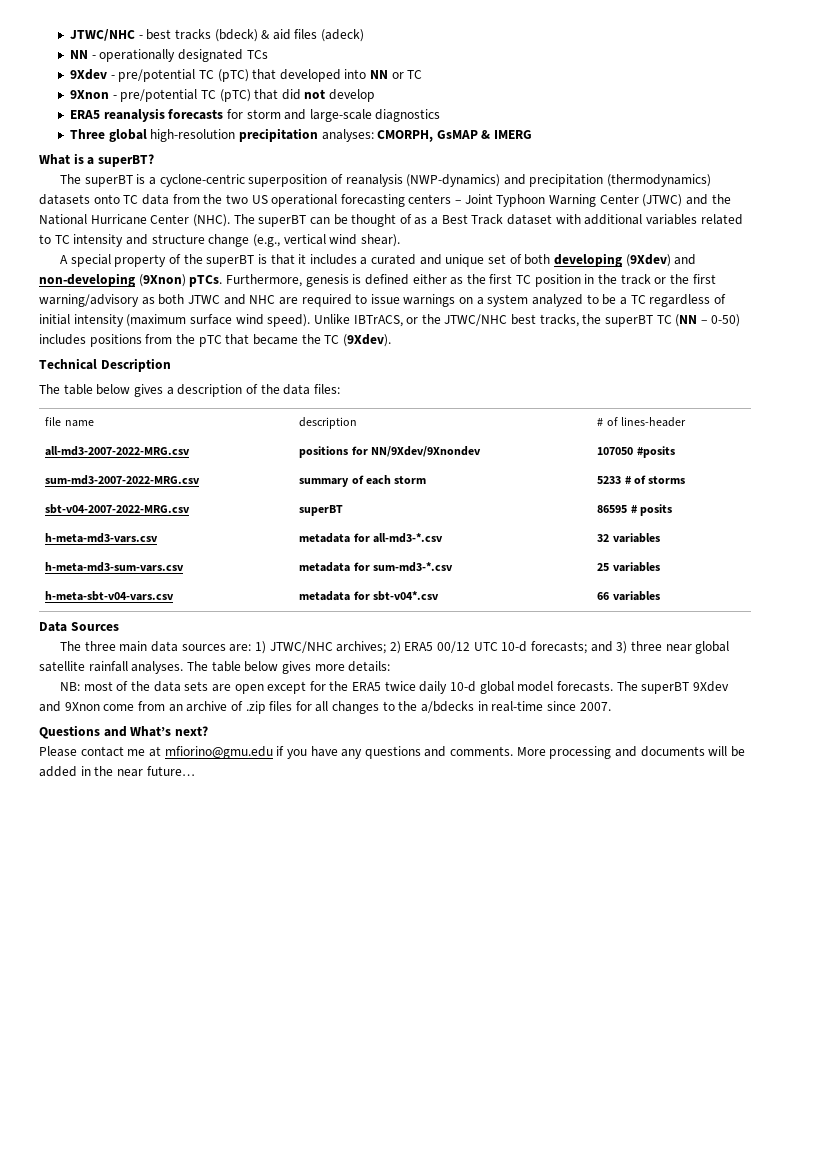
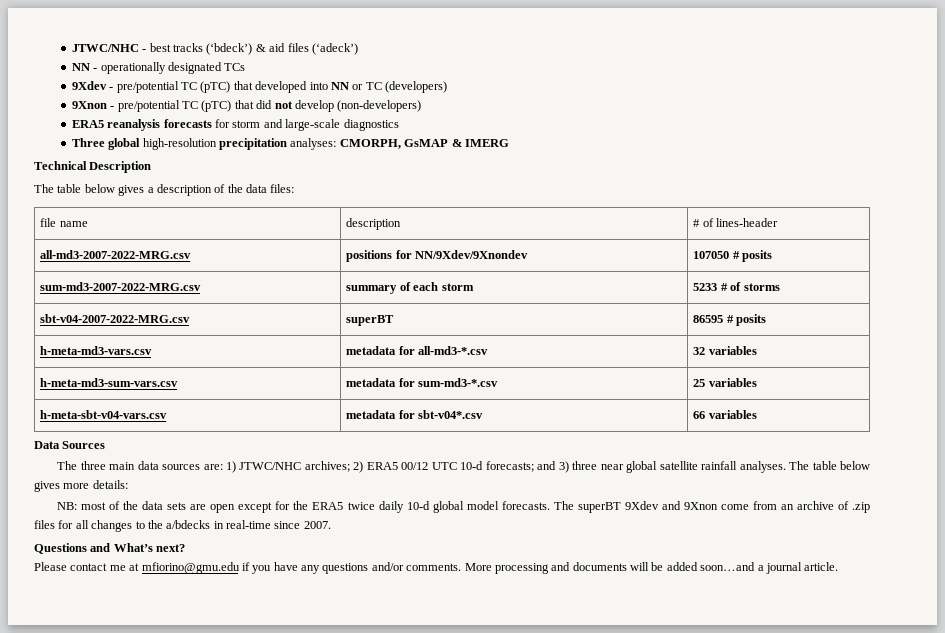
- JTWC/NHC - best tracks (bdeck) & aid files (adeck)
+ JTWC/NHC - best tracks (‘bdeck’) & aid files (‘adeck’)
- 9Xdev - pre/potential TC (pTC) that developed into NN or TC
+ 9Xdev - pre/potential TC (pTC) that developed into NN or TC (developers)
- 9Xnon - pre/potential TC (pTC) that did not develop
+ 9Xnon - pre/potential TC (pTC) that did not develop (non-developers)
- What is a superBT?
- The superBT is a cyclone-centric superposition of reanalysis (NWP-dynamics) and precipitation (thermodynamics) datasets onto TC data from the two US operational forecasting centers – Joint Typhoon Warning Center (JTWC) and the National Hurricane Center (NHC). The superBT can be thought of as a Best Track dataset with additional variables related to TC intensity and structure change (e.g., vertical wind shear).
- A special property of the superBT is that it includes a curated and unique set of both developing (9Xdev) and non-developing (9Xnon) pTCs. Furthermore, genesis is defined either as the first TC position in the track or the first warning/advisory as both JTWC and NHC are required to issue warnings on a system analyzed to be a TC regardless of initial intensity (maximum surface wind speed). Unlike IBTrACS, or the JTWC/NHC best tracks, the superBT TC (NN – 0-50) includes positions from the pTC that became the TC (9Xdev).
- all-md3-2007-2022-MRG.csv | positions for NN/9Xdev/9Xnondev | 107050 #posits
+ all-md3-2007-2022-MRG.csv | positions for NN/9Xdev/9Xnondev | 107050 # posits
- Please contact me at mfiorino@gmu.edu if you have any questions and comments.
+ Please contact me at mfiorino@gmu.edu if you have any questions and/or comments.
- More processing and documents will be added in the near future…
+ More processing and documents will be added soon…and a journal article.

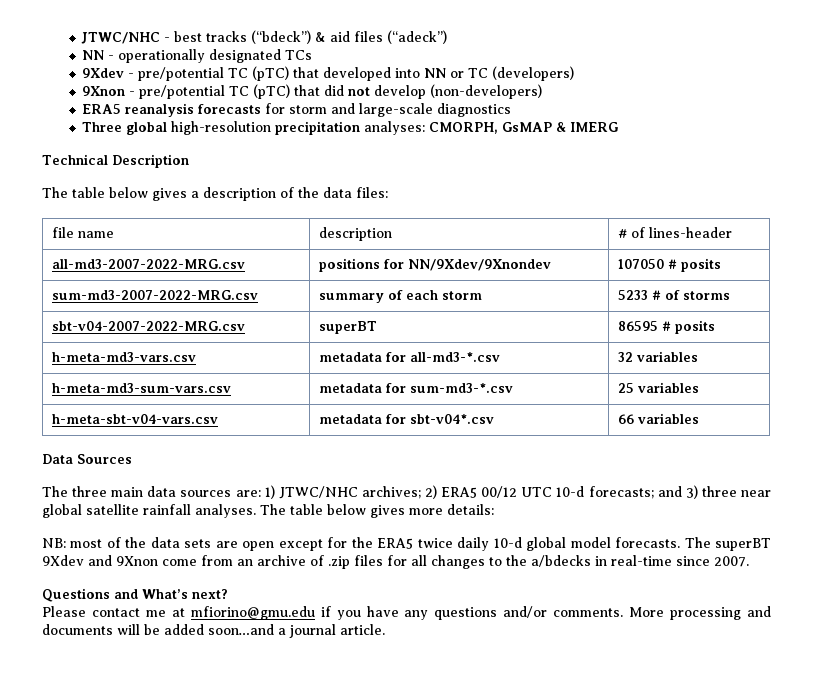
- JTWC/NHC - best tracks (‘bdeck’) & aid files (‘adeck’)
+ JTWC/NHC - best tracks (“bdeck”) & aid files (“adeck”)

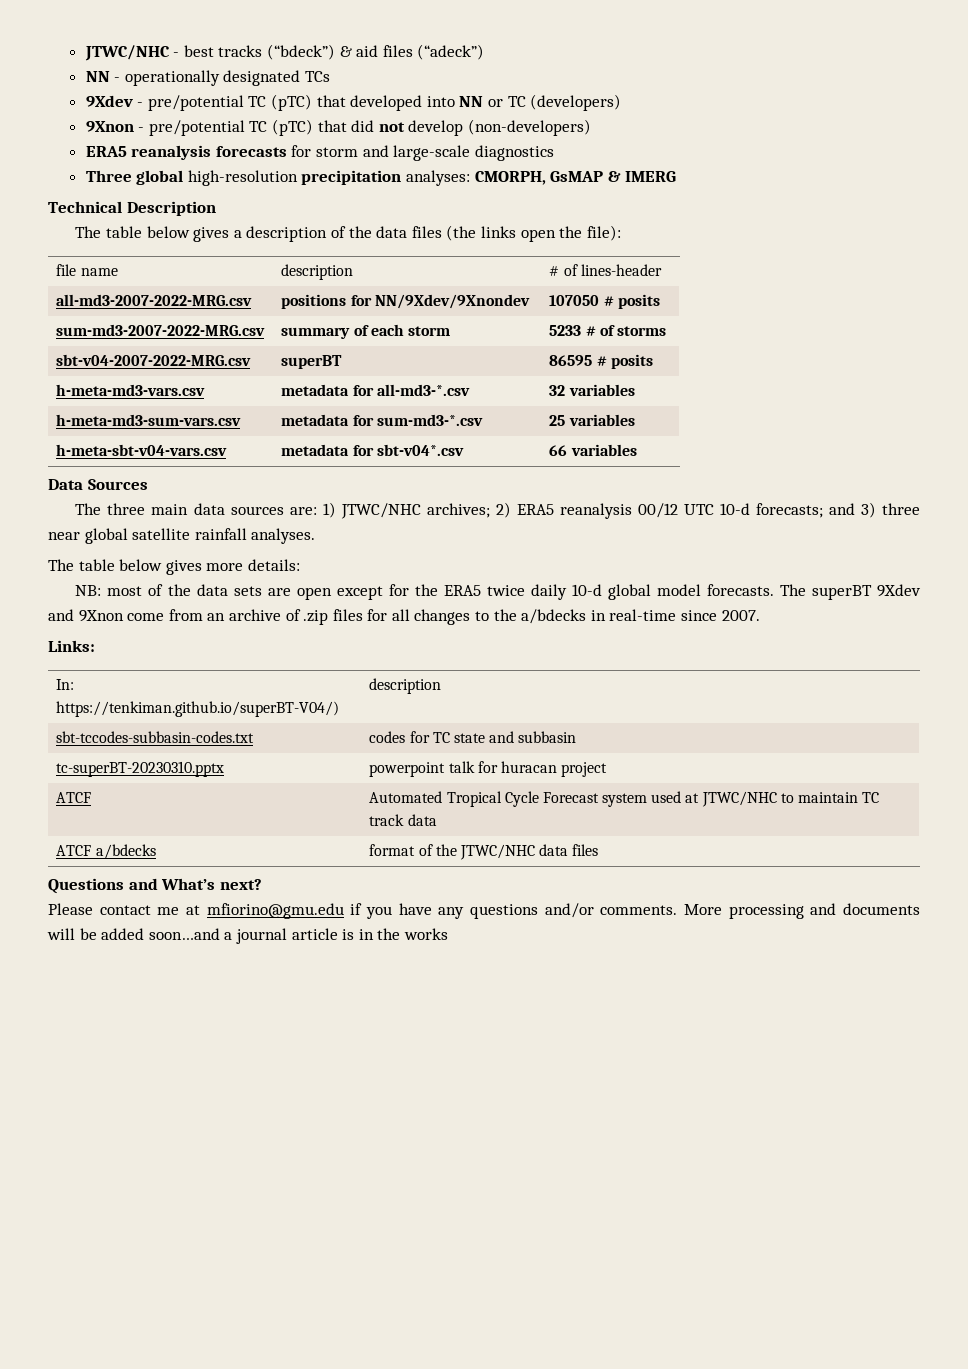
- The table below gives a description of the data files:
+ The table below gives a description of the data files (the links open the file):
- The three main data sources are: 1) JTWC/NHC archives; 2) ERA5 00/12 UTC 10-d forecasts; and 3) three near global satellite rainfall analyses. The table below gives more details:
+ The three main data sources are: 1) JTWC/NHC archives; 2) ERA5 reanalysis 00/12 UTC 10-d forecasts; and 3) three near global satellite rainfall analyses.
+ The table below gives more details:
+ Links:
+ In: https://tenkiman.github.io/superBT-V04/) | description
+ sbt-tccodes-subbasin-codes.txt | codes for TC state and subbasin
+ tc-superBT-20230310.pptx | powerpoint talk for huracan project
+ ATCF | Automated Tropical Cycle Forecast system used at JTWC/NHC to maintain TC track data
+ ATCF a/bdecks | format of the JTWC/NHC data files
- More processing and documents will be added soon…and a journal article.
+ More processing and documents will be added soon…and a journal article is in the works

